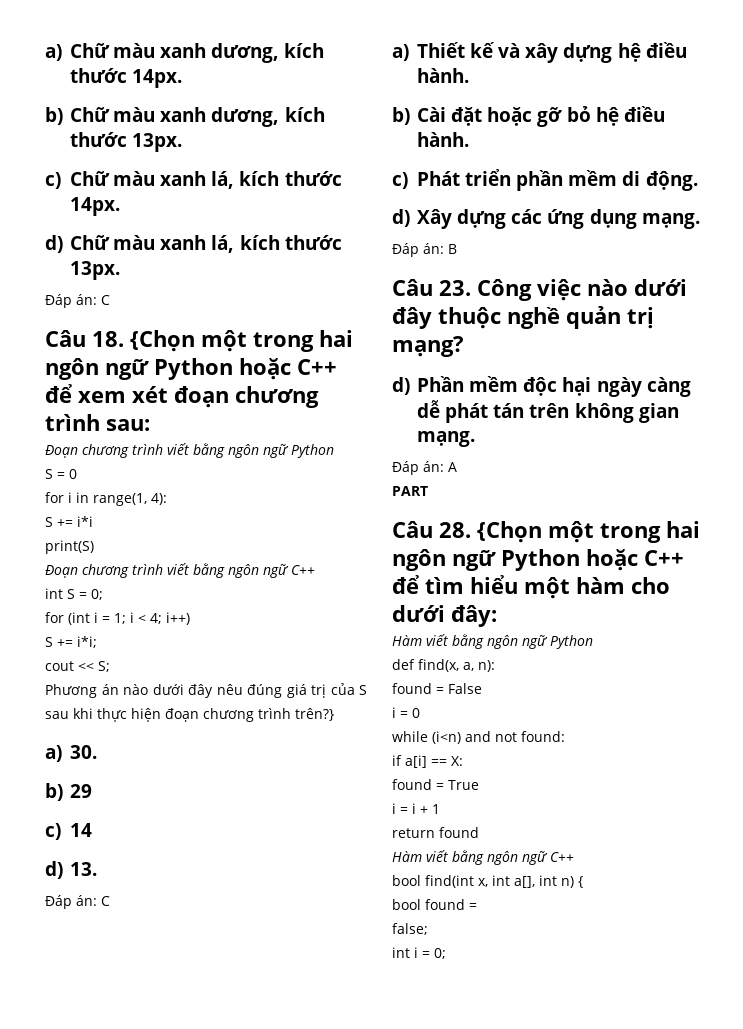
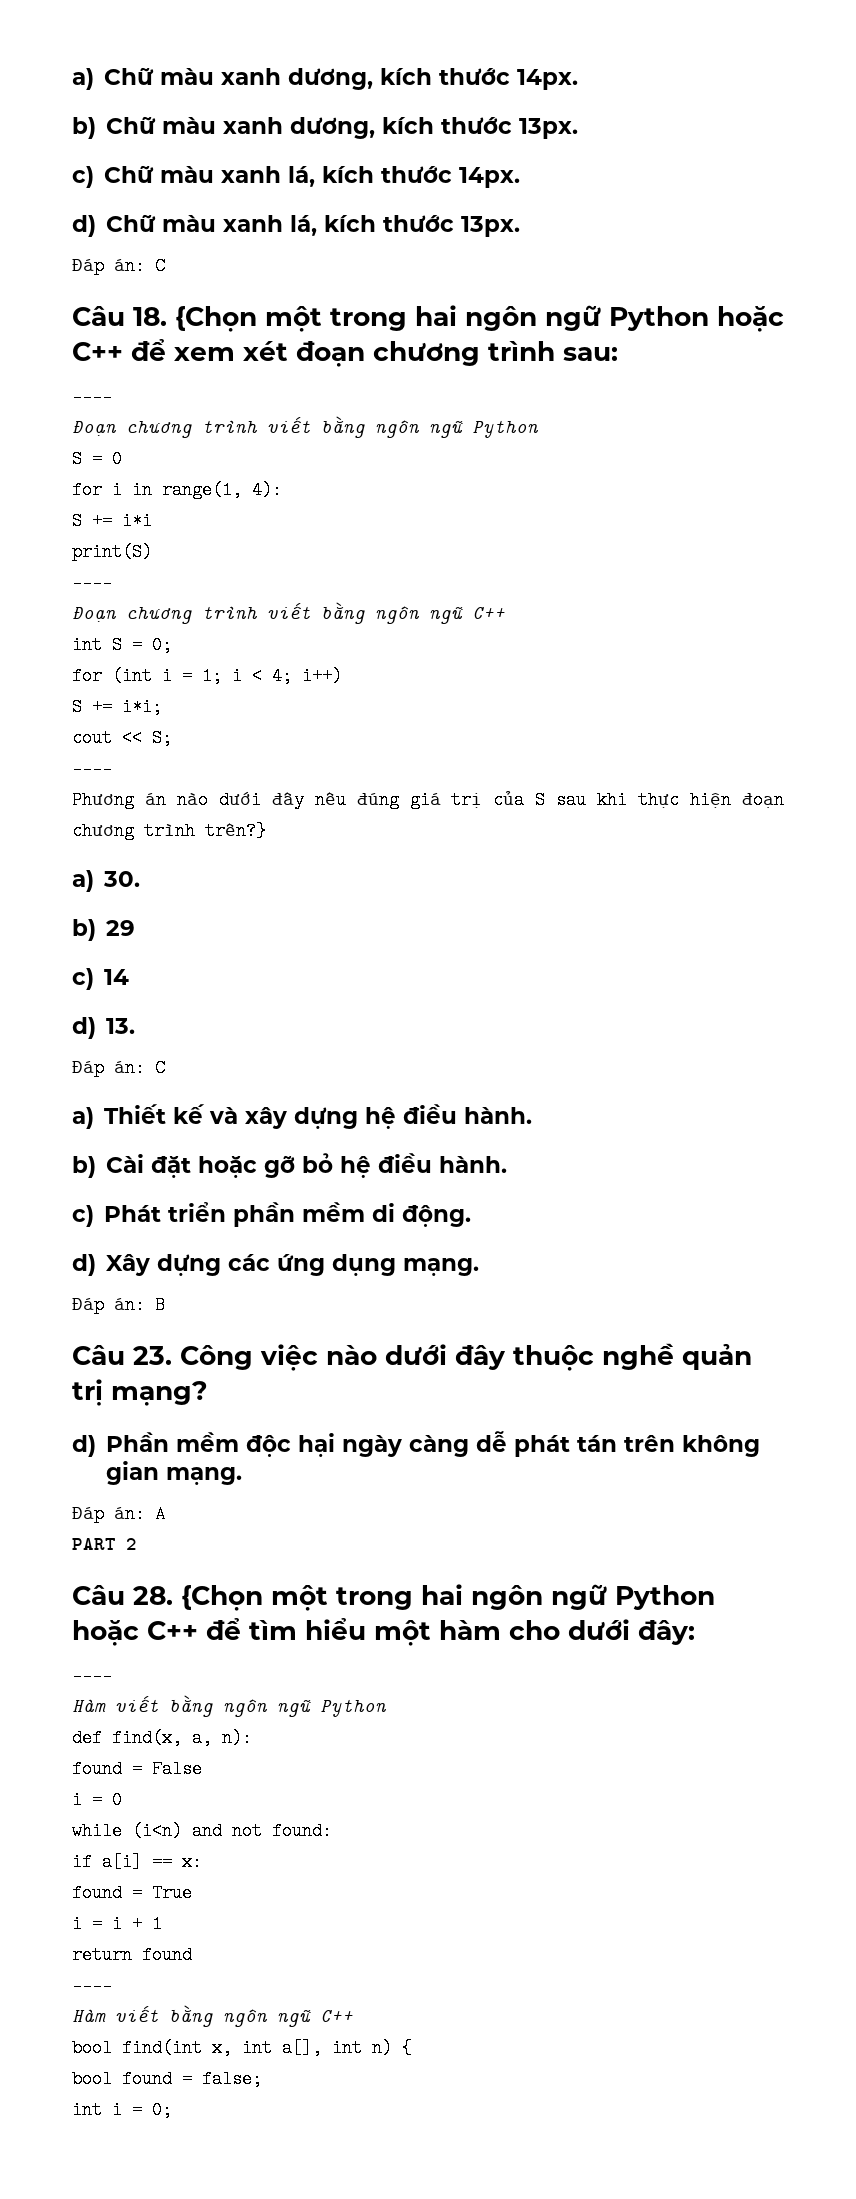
  Câu 18. {Chọn một trong hai ngôn ngữ Python hoặc C++ để xem xét đoạn chương trình sau:
+ ----
  print(S)
+ ----
  cout << S;
+ ----
- PART
+ PART 2
  Câu 28. {Chọn một trong hai ngôn ngữ Python hoặc C++ để tìm hiểu một hàm cho dưới đây:
+ ----
- if a[i] == X:
+ if a[i] == x:
  return found
+ ----
- bool found =
- false;
+ bool found = false;

